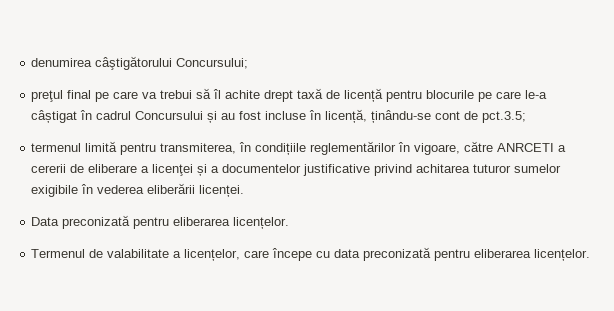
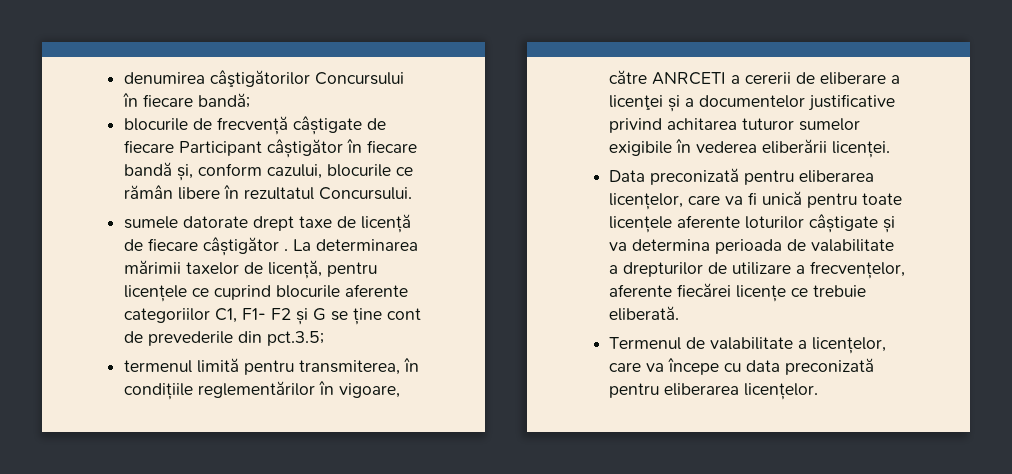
- denumirea câştigătorului Concursului;
- preţul final pe care va trebui să îl achite drept taxă de licență pentru blocurile pe care le-a câștigat în cadrul Concursului și au fost incluse în licență, ținându-se cont de pct.3.5;
+ denumirea câştigătorilor Concursului în fiecare bandă;
+ blocurile de frecvență câștigate de fiecare Participant câștigător în fiecare bandă și, conform cazului, blocurile ce rămân libere în rezultatul Concursului.
+ sumele datorate drept taxe de licență de fiecare câștigător . La determinarea mărimii taxelor de licență, pentru licențele ce cuprind blocurile aferente categoriilor C1, F1- F2 și G se ține cont de prevederile din pct.3.5;
- Data preconizată pentru eliberarea licențelor.
+ Data preconizată pentru eliberarea licențelor, care va fi unică pentru toate licențele aferente loturilor câștigate și va determina perioada de valabilitate a drepturilor de utilizare a frecvențelor, aferente fiecărei licențe ce trebuie eliberată.
- Termenul de valabilitate a licențelor, care începe cu data preconizată pentru eliberarea licențelor.
+ Termenul de valabilitate a licențelor, care va începe cu data preconizată pentru eliberarea licențelor.

